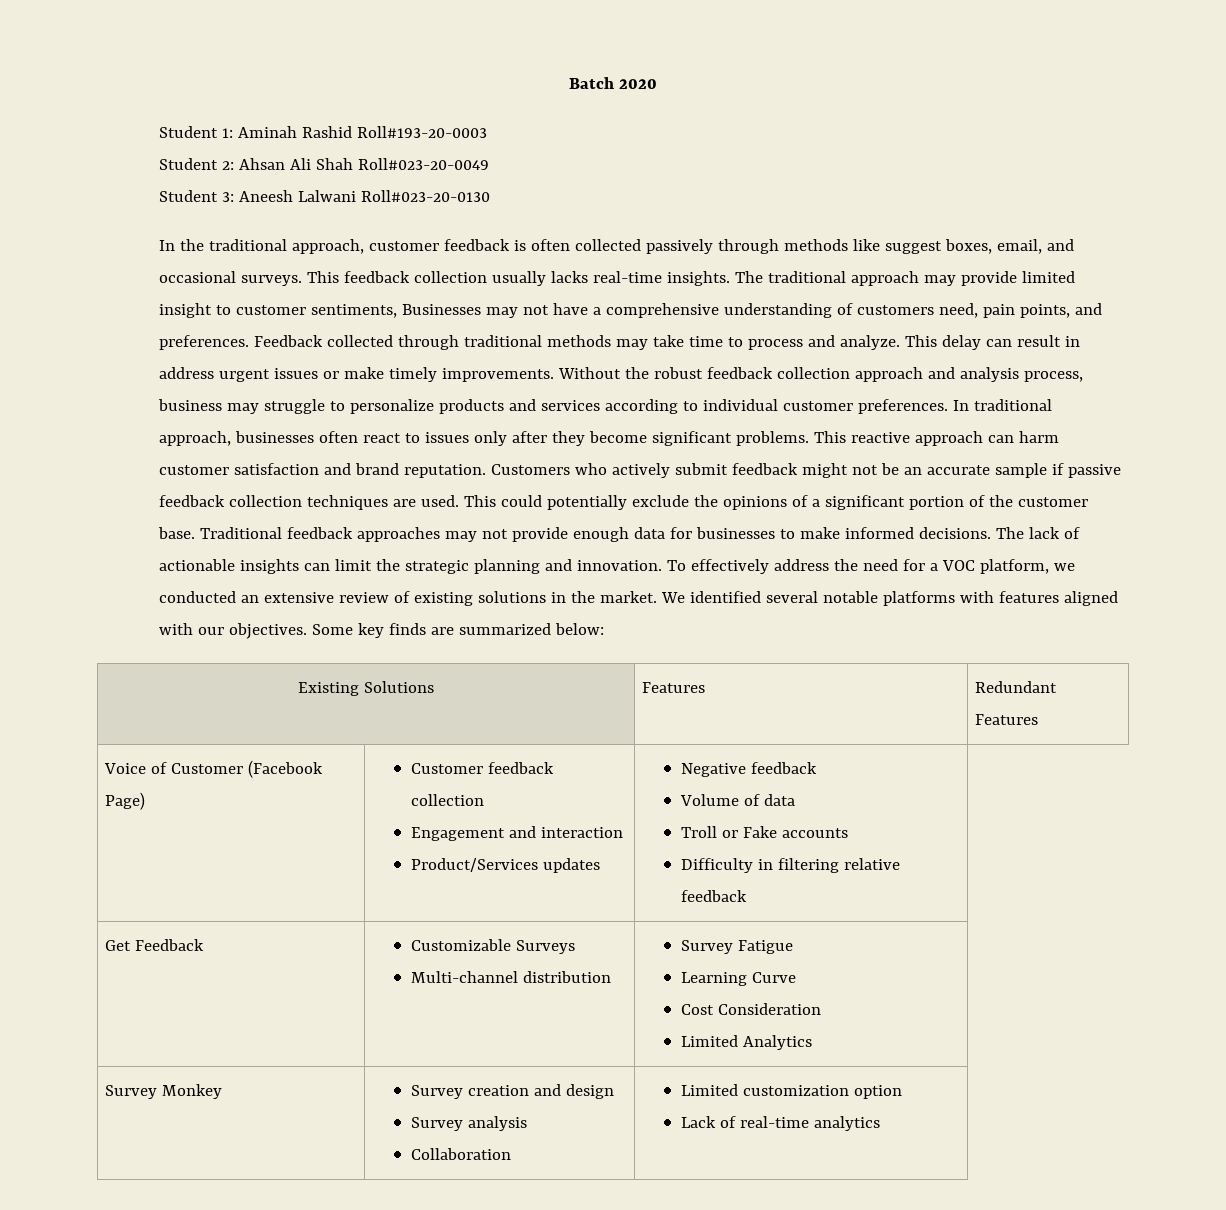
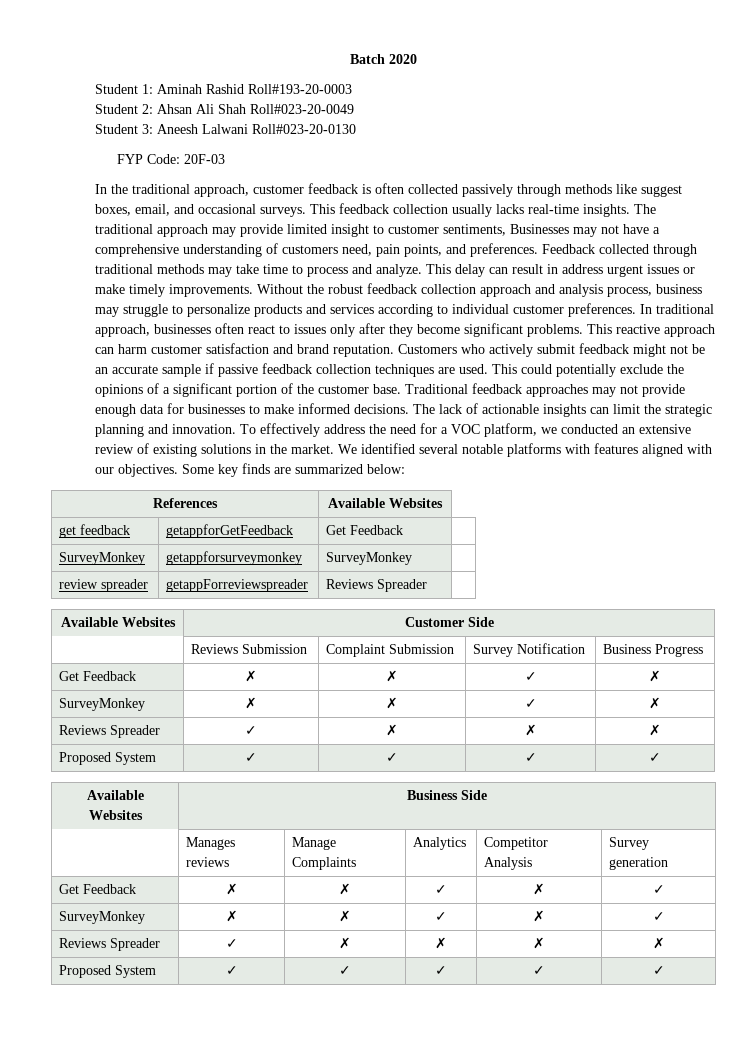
+ FYP Code: 20F-03
- Existing Solutions | Features | Redundant Features
- Voice of Customer (Facebook Page) | Customer feedback collection
- Engagement and interaction
- Product/Services updates | Negative feedback
- Volume of data
- Troll or Fake accounts
- Difficulty in filtering relative feedback
- Get Feedback | Customizable Surveys
- Multi-channel distribution | Survey Fatigue
- Learning Curve
- Cost Consideration
- Limited Analytics
- Survey Monkey | Survey creation and design
- Survey analysis
- Collaboration | Limited customization option
- Lack of real-time analytics
+ References | Available Websites
+ get feedback | getappforGetFeedback | Get Feedback |
+ SurveyMonkey | getappforsurveymonkey | SurveyMonkey |
+ review spreader | getappForreviewspreader | Reviews Spreader |
+ Available Websites | Customer Side
+ | Reviews Submission | Complaint Submission | Survey Notification | Business Progress
+ Get Feedback | ✗ | ✗ | ✓ | ✗
+ SurveyMonkey | ✗ | ✗ | ✓ | ✗
+ Reviews Spreader | ✓ | ✗ | ✗ | ✗
+ Proposed System | ✓ | ✓ | ✓ | ✓
+ Available Websites | Business Side
+ | Manages reviews | Manage Complaints | Analytics | Competitor Analysis | Survey generation
+ Get Feedback | ✗ | ✗ | ✓ | ✗ | ✓
+ SurveyMonkey | ✗ | ✗ | ✓ | ✗ | ✓
+ Reviews Spreader | ✓ | ✗ | ✗ | ✗ | ✗
+ Proposed System | ✓ | ✓ | ✓ | ✓ | ✓

